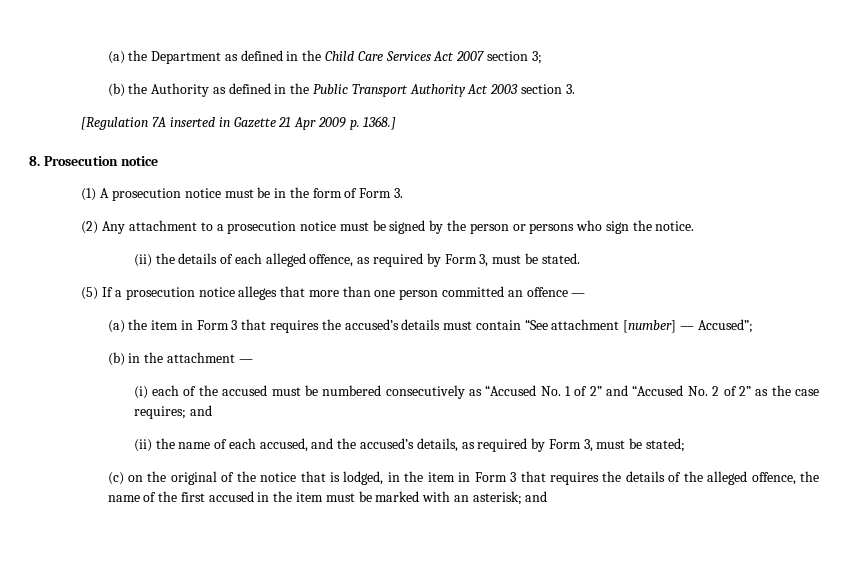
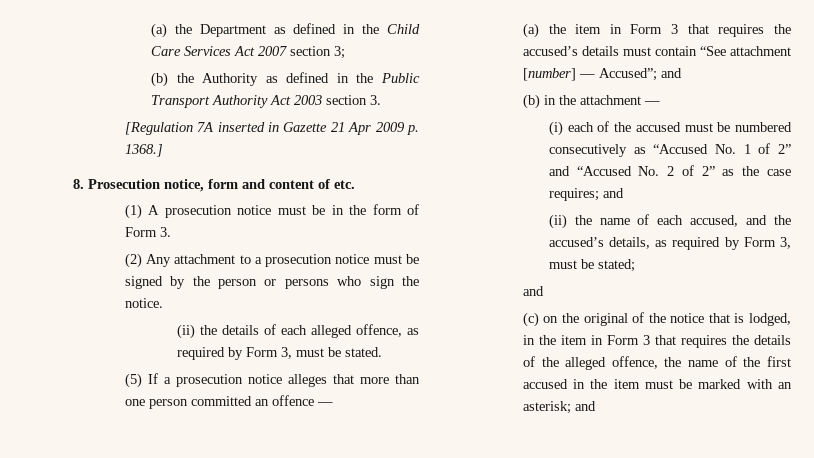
- 8. Prosecution notice
+ 8. Prosecution notice, form and content of etc.
- (a) the item in Form 3 that requires the accused’s details must contain “See attachment [number] — Accused”;
+ (a) the item in Form 3 that requires the accused’s details must contain “See attachment [number] — Accused”; and
  (ii) the name of each accused, and the accused’s details, as required by Form 3, must be stated;
+ and

